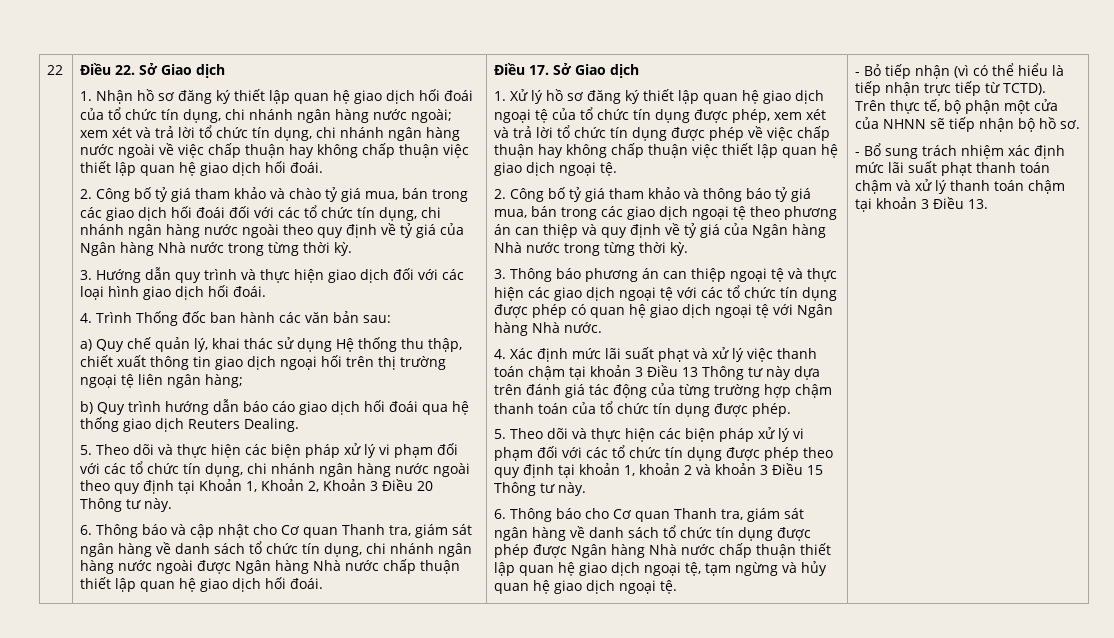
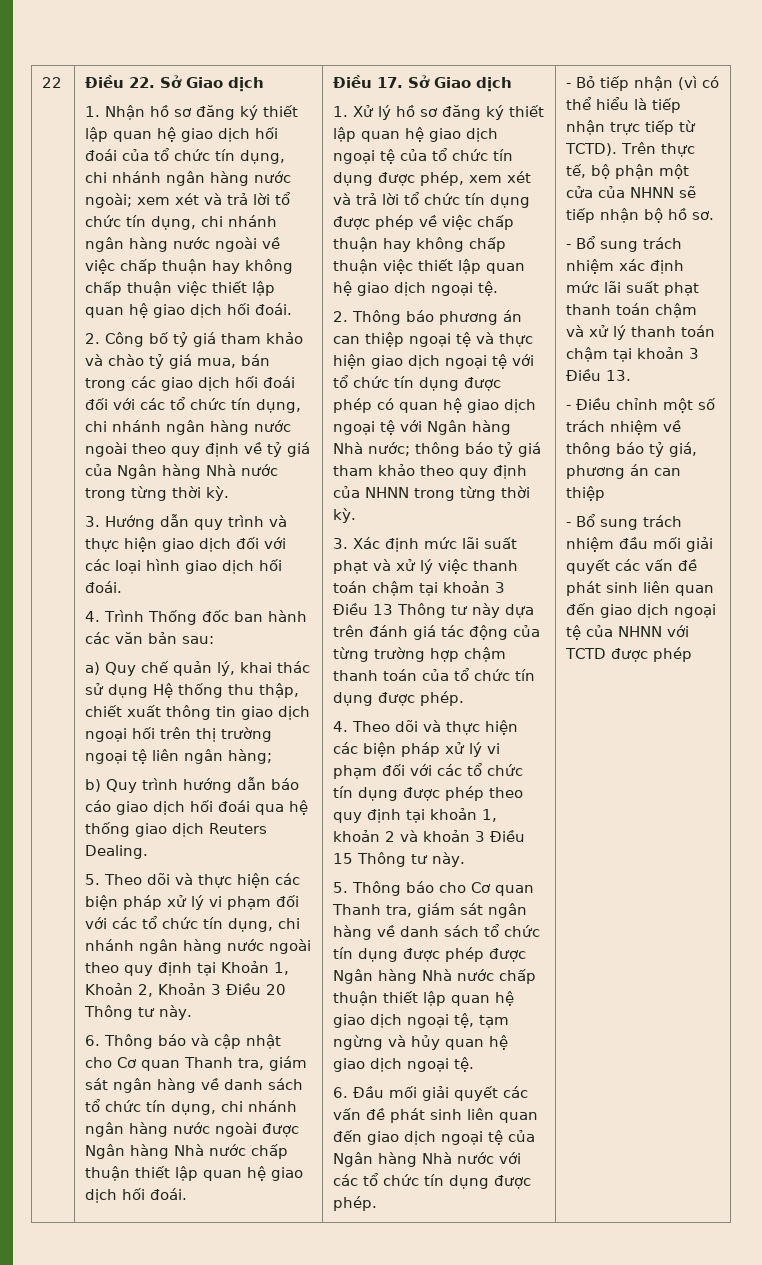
- 2. Công bố tỷ giá tham khảo và thông báo tỷ giá mua, bán trong các giao dịch ngoại tệ theo phương án can thiệp và quy định về tỷ giá của Ngân hàng Nhà nước trong từng thời kỳ.
- 3. Thông báo phương án can thiệp ngoại tệ và thực hiện các giao dịch ngoại tệ với các tổ chức tín dụng được phép có quan hệ giao dịch ngoại tệ với Ngân hàng Nhà nước.
- 4. Xác định mức lãi suất phạt và xử lý việc thanh toán chậm tại khoản 3 Điều 13 Thông tư này dựa trên đánh giá tác động của từng trường hợp chậm thanh toán của tổ chức tín dụng được phép.
+ 2. Thông báo phương án can thiệp ngoại tệ và thực hiện giao dịch ngoại tệ với tổ chức tín dụng được phép có quan hệ giao dịch ngoại tệ với Ngân hàng Nhà nước; thông báo tỷ giá tham khảo theo quy định của NHNN trong từng thời kỳ.
+ 3. Xác định mức lãi suất phạt và xử lý việc thanh toán chậm tại khoản 3 Điều 13 Thông tư này dựa trên đánh giá tác động của từng trường hợp chậm thanh toán của tổ chức tín dụng được phép.
- 5. Theo dõi và thực hiện các biện pháp xử lý vi phạm đối với các tổ chức tín dụng được phép theo quy định tại khoản 1, khoản 2 và khoản 3 Điều 15 Thông tư này.
+ 4. Theo dõi và thực hiện các biện pháp xử lý vi phạm đối với các tổ chức tín dụng được phép theo quy định tại khoản 1, khoản 2 và khoản 3 Điều 15 Thông tư này.
- 6. Thông báo cho Cơ quan Thanh tra, giám sát ngân hàng về danh sách tổ chức tín dụng được phép được Ngân hàng Nhà nước chấp thuận thiết lập quan hệ giao dịch ngoại tệ, tạm ngừng và hủy quan hệ giao dịch ngoại tệ.
+ 5. Thông báo cho Cơ quan Thanh tra, giám sát ngân hàng về danh sách tổ chức tín dụng được phép được Ngân hàng Nhà nước chấp thuận thiết lập quan hệ giao dịch ngoại tệ, tạm ngừng và hủy quan hệ giao dịch ngoại tệ.
+ 6. Đầu mối giải quyết các vấn đề phát sinh liên quan đến giao dịch ngoại tệ của Ngân hàng Nhà nước với các tổ chức tín dụng được phép.
+ - Điều chỉnh một số trách nhiệm về thông báo tỷ giá, phương án can thiệp
+ - Bổ sung trách nhiệm đầu mối giải quyết các vấn đề phát sinh liên quan đến giao dịch ngoại tệ của NHNN với TCTD được phép

